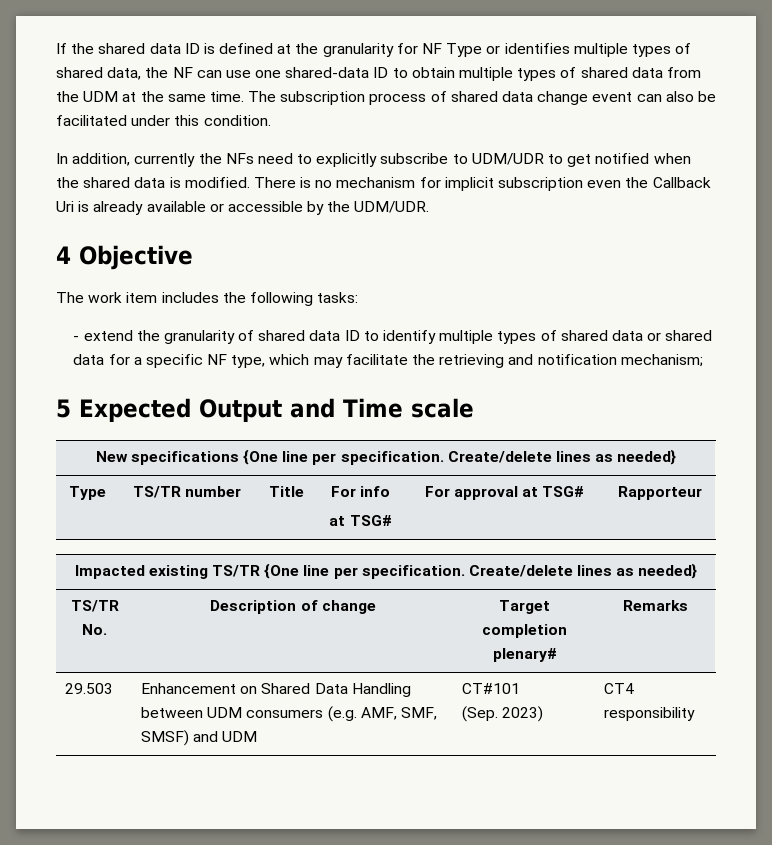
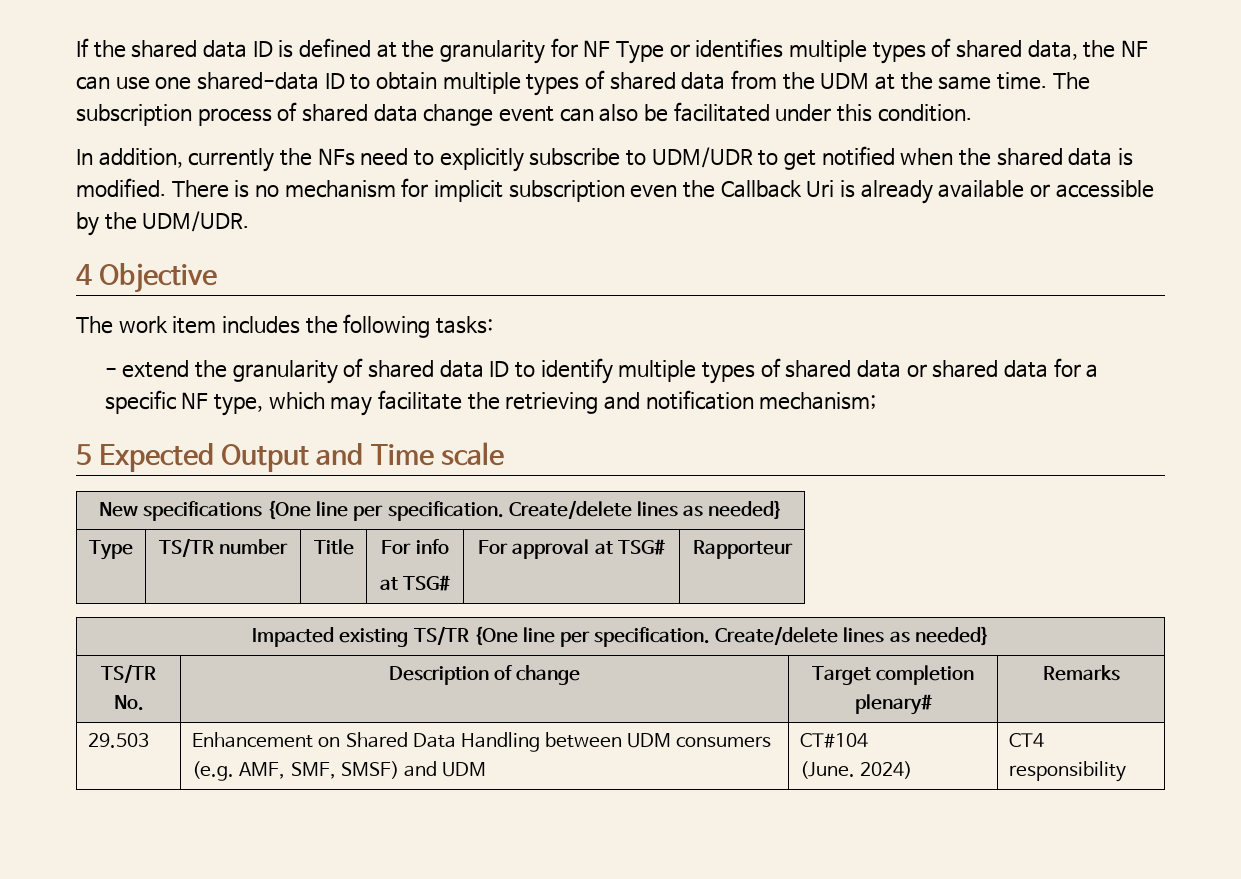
- 29.503 | Enhancement on Shared Data Handling between UDM consumers (e.g. AMF, SMF, SMSF) and UDM | CT#101
- (Sep. 2023) | CT4 responsibility
+ 29.503 | Enhancement on Shared Data Handling between UDM consumers (e.g. AMF, SMF, SMSF) and UDM | CT#104
+ (June. 2024) | CT4 responsibility

